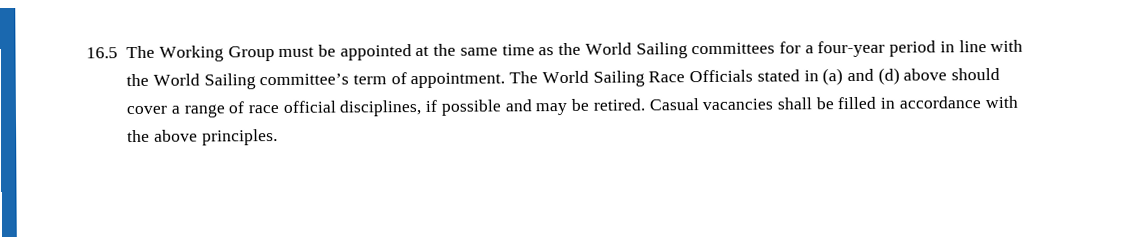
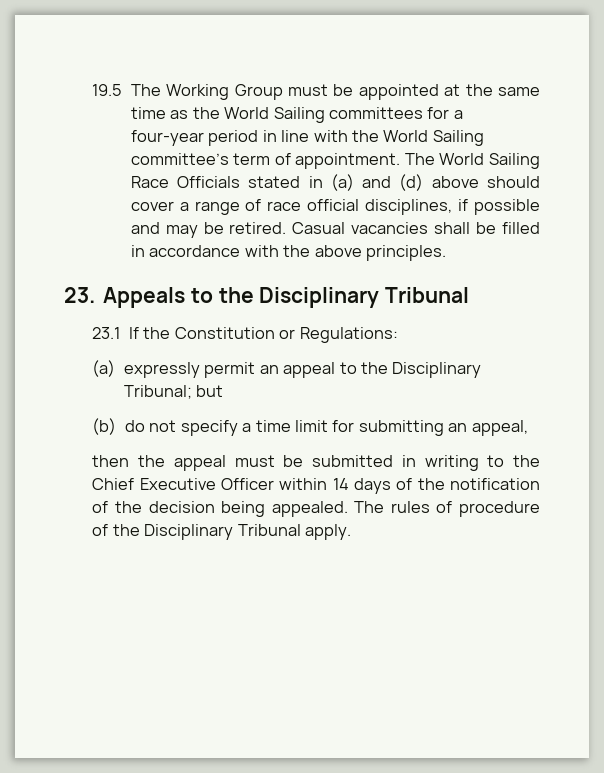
- 16.5 The Working Group must be appointed at the same time as the World Sailing committees for a four-year period in line with the World Sailing committee’s term of appointment.
+ 19.5 The Working Group must be appointed at the same time as the World Sailing committees for a four-year period in line with the World Sailing committee’s term of appointment.
+ 23. Appeals to the Disciplinary Tribunal
+ 23.1 If the Constitution or Regulations:
+ (a) expressly permit an appeal to the Disciplinary Tribunal; but
+ (b) do not specify a time limit for submitting an appeal,
+ then the appeal must be submitted in writing to the Chief Executive Officer within 14 days of the notification of the decision being appealed. The rules of procedure of the Disciplinary Tribunal apply.

